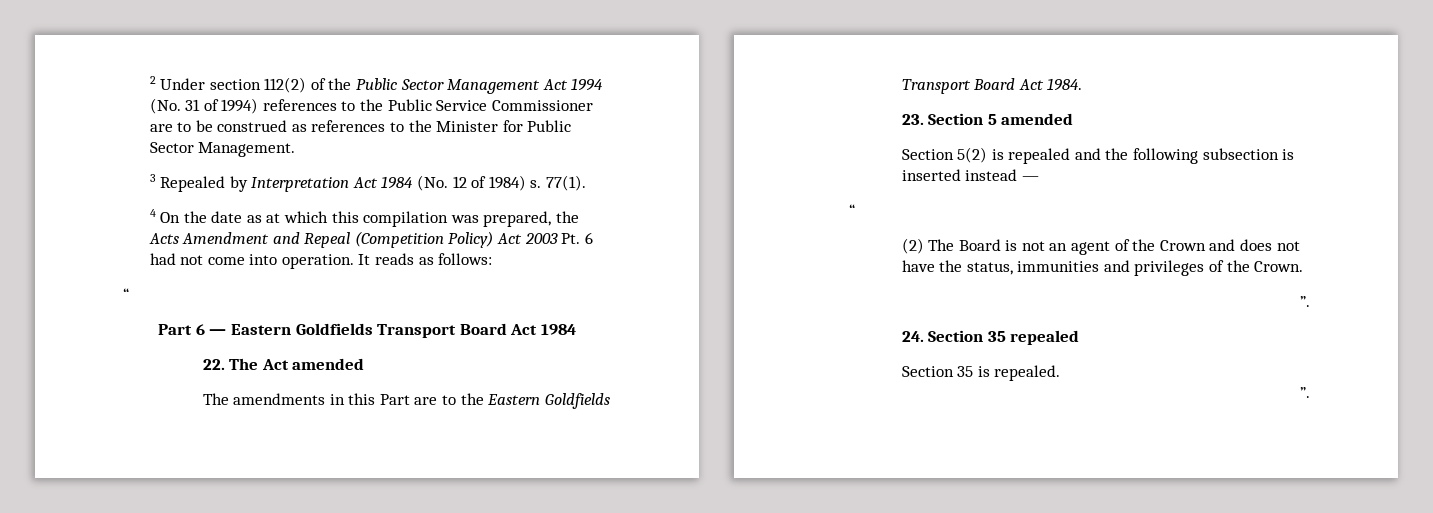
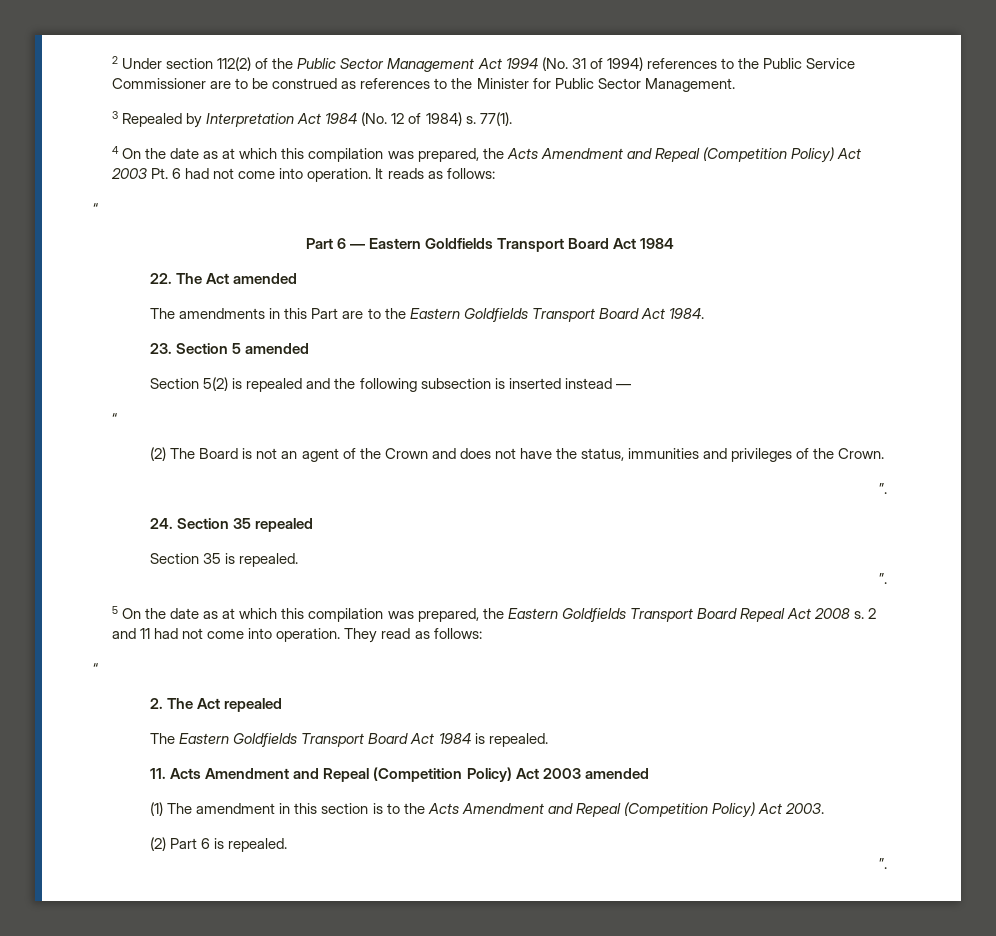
+ 5 On the date as at which this compilation was prepared, the Eastern Goldfields Transport Board Repeal Act 2008 s. 2 and 11 had not come into operation. They read as follows:
+ “
+ 2. The Act repealed
+ The Eastern Goldfields Transport Board Act 1984 is repealed.
+ 11. Acts Amendment and Repeal (Competition Policy) Act 2003 amended
+ (1) The amendment in this section is to the Acts Amendment and Repeal (Competition Policy) Act 2003.
+ (2) Part 6 is repealed.
+ ”.

